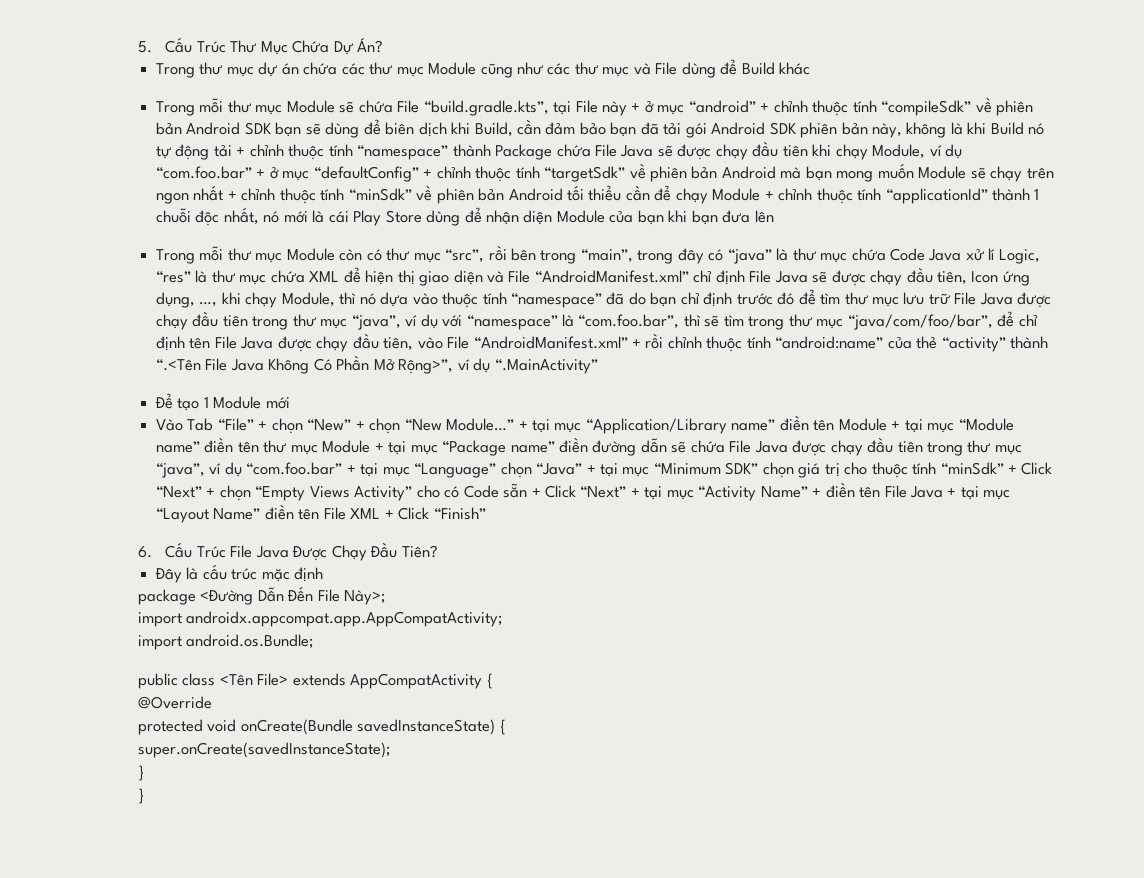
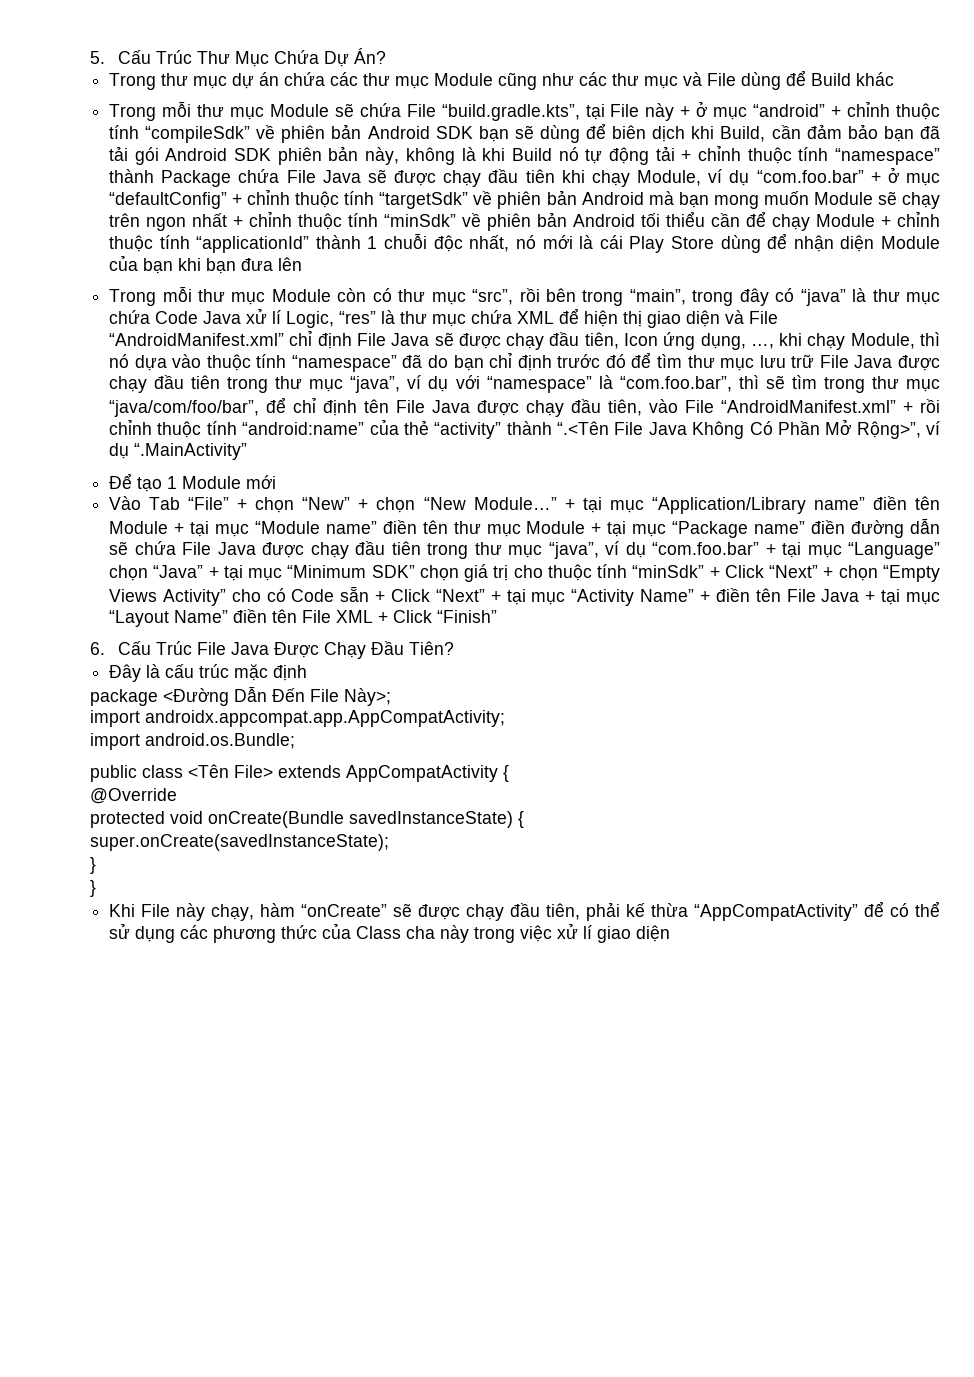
+ Khi File này chạy, hàm “onCreate” sẽ được chạy đầu tiên, phải kế thừa “AppCompatActivity” để có thể sử dụng các phương thức của Class cha này trong việc xử lí giao diện

